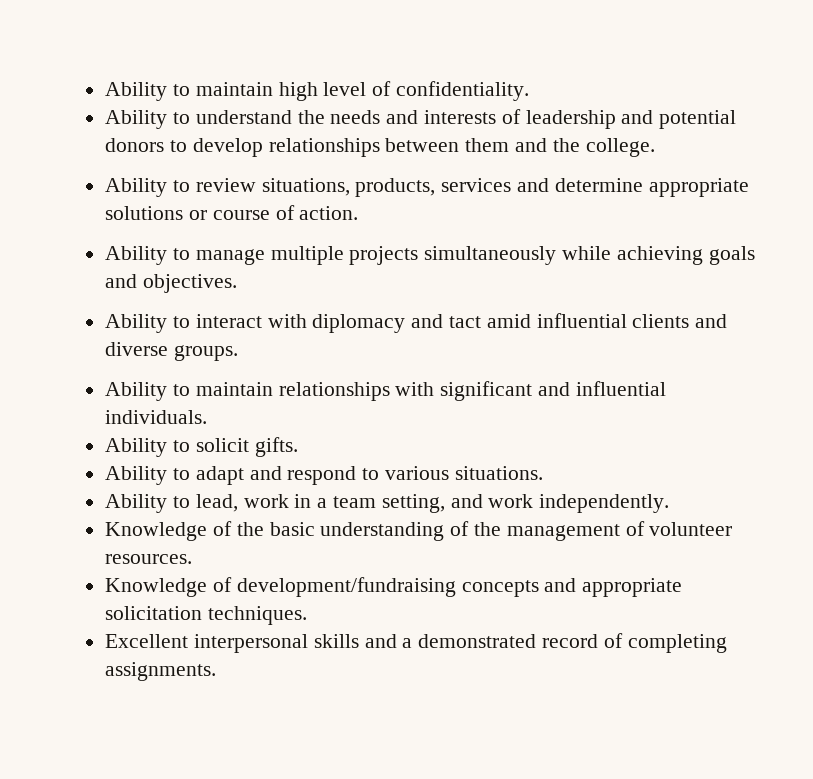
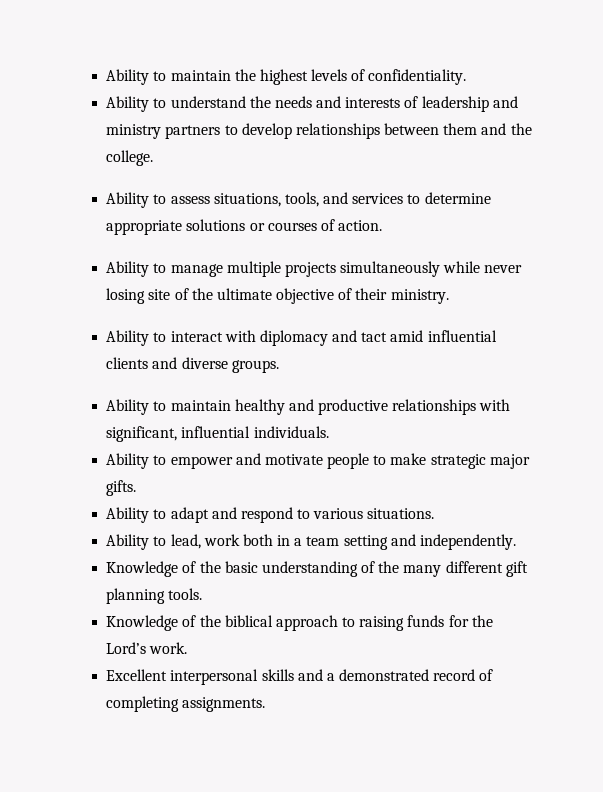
- Ability to maintain high level of confidentiality.
+ Ability to maintain the highest levels of confidentiality.
- Ability to understand the needs and interests of leadership and potential donors to develop relationships between them and the college.
+ Ability to understand the needs and interests of leadership and ministry partners to develop relationships between them and the college.
- Ability to review situations, products, services and determine appropriate solutions or course of action.
+ Ability to assess situations, tools, and services to determine appropriate solutions or courses of action.
- Ability to manage multiple projects simultaneously while achieving goals and objectives.
+ Ability to manage multiple projects simultaneously while never losing site of the ultimate objective of their ministry.
- Ability to maintain relationships with significant and influential individuals.
- Ability to solicit gifts.
+ Ability to maintain healthy and productive relationships with significant, influential individuals.
+ Ability to empower and motivate people to make strategic major gifts.
- Ability to lead, work in a team setting, and work independently.
+ Ability to lead, work both in a team setting and independently.
- Knowledge of the basic understanding of the management of volunteer resources.
- Knowledge of development/fundraising concepts and appropriate solicitation techniques.
+ Knowledge of the basic understanding of the many different gift planning tools.
+ Knowledge of the biblical approach to raising funds for the Lord’s work.

